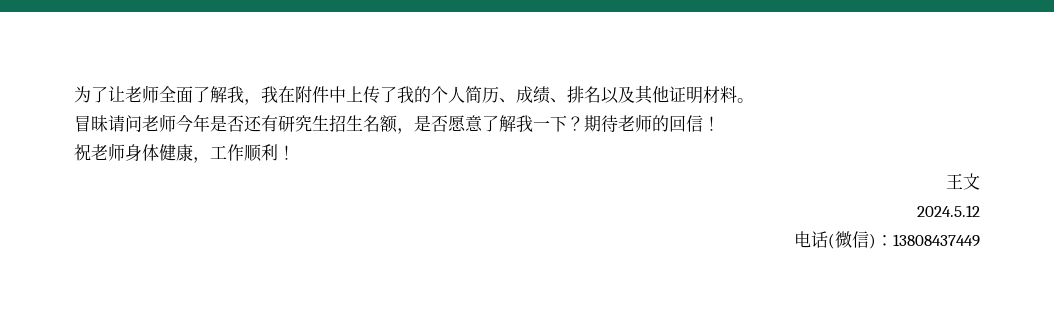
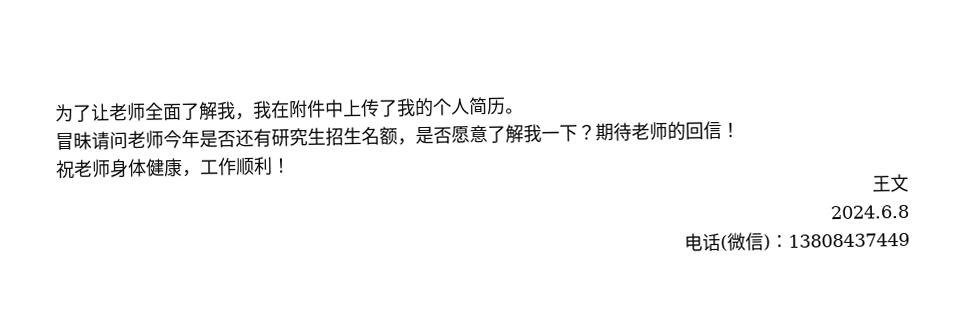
- 为了让老师全面了解我，我在附件中上传了我的个人简历、成绩、排名以及其他证明材料。
+ 为了让老师全面了解我，我在附件中上传了我的个人简历。
- 2024.5.12
+ 2024.6.8

